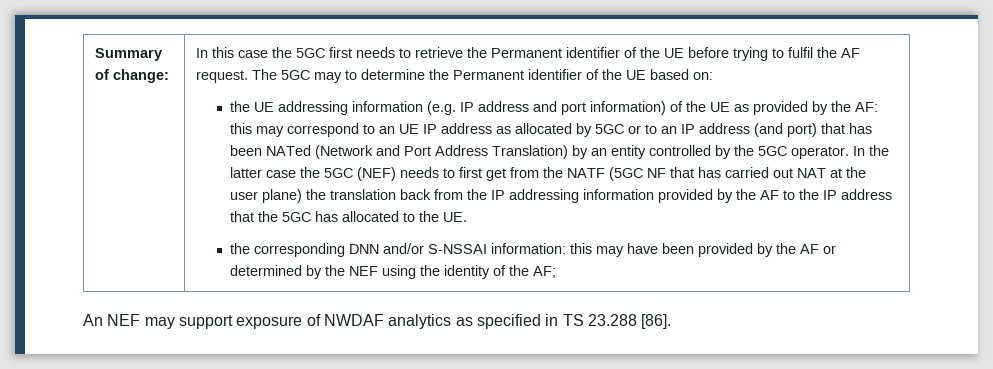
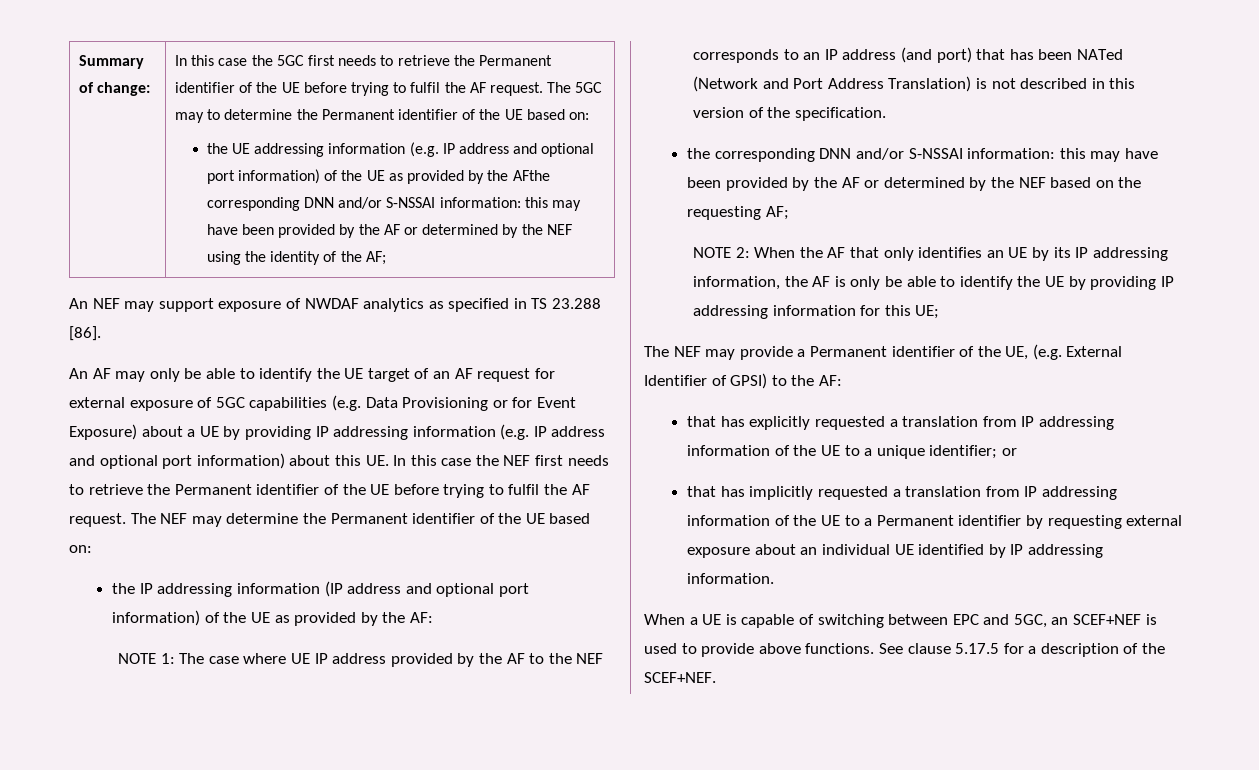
- the UE addressing information (e.g. IP address and port information) of the UE as provided by the AF: this may correspond to an UE IP address as allocated by 5GC or to an IP address (and port) that has been NATed (Network and Port Address Translation) by an entity controlled by the 5GC operator. In the latter case the 5GC (NEF) needs to first get from the NATF (5GC NF that has carried out NAT at the user plane) the translation back from the IP addressing information provided by the AF to the IP address that the 5GC has allocated to the UE.
- the corresponding DNN and/or S-NSSAI information: this may have been provided by the AF or determined by the NEF using the identity of the AF;
+ the UE addressing information (e.g. IP address and optional port information) of the UE as provided by the AFthe corresponding DNN and/or S-NSSAI information: this may have been provided by the AF or determined by the NEF using the identity of the AF;
+ An AF may only be able to identify the UE target of an AF request for external exposure of 5GC capabilities (e.g. Data Provisioning or for Event Exposure) about a UE by providing IP addressing information (e.g. IP address and optional port information) about this UE. In this case the NEF first needs to retrieve the Permanent identifier of the UE before trying to fulfil the AF request. The NEF may determine the Permanent identifier of the UE based on:
+ the IP addressing information (IP address and optional port information) of the UE as provided by the AF:
+ NOTE 1: The case where UE IP address provided by the AF to the NEF corresponds to an IP address (and port) that has been NATed (Network and Port Address Translation) is not described in this version of the specification.
+ the corresponding DNN and/or S-NSSAI information: this may have been provided by the AF or determined by the NEF based on the requesting AF;
+ NOTE 2: When the AF that only identifies an UE by its IP addressing information, the AF is only be able to identify the UE by providing IP addressing information for this UE;
+ The NEF may provide a Permanent identifier of the UE, (e.g. External Identifier of GPSI) to the AF:
+ that has explicitly requested a translation from IP addressing information of the UE to a unique identifier; or
+ that has implicitly requested a translation from IP addressing information of the UE to a Permanent identifier by requesting external exposure about an individual UE identified by IP addressing information.
+ When a UE is capable of switching between EPC and 5GC, an SCEF+NEF is used to provide above functions. See clause 5.17.5 for a description of the SCEF+NEF.

